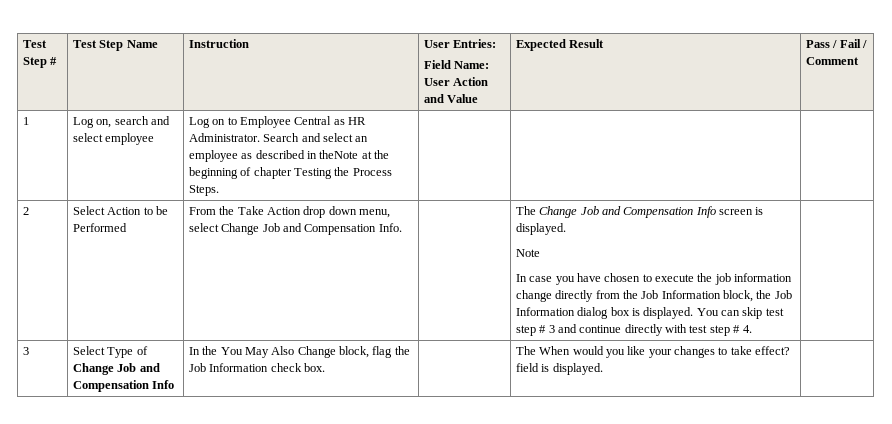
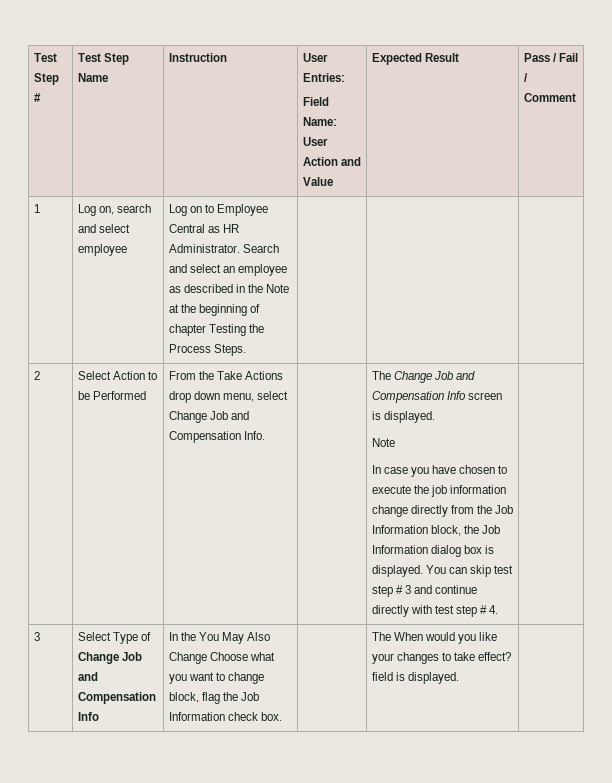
- 1 | Log on, search and select employee | Log on to Employee Central as HR Administrator. Search and select an employee as described in theNote at the beginning of chapter Testing the Process Steps. | | |
+ 1 | Log on, search and select employee | Log on to Employee Central as HR Administrator. Search and select an employee as described in the Note at the beginning of chapter Testing the Process Steps. | | |
- From the Take Action drop down menu, select Change Job and Compensation Info.
+ From the Take Actions drop down menu, select Change Job and Compensation Info.
- In the You May Also Change block, flag the Job Information check box.
+ In the You May Also Change Choose what you want to change block, flag the Job Information check box.

